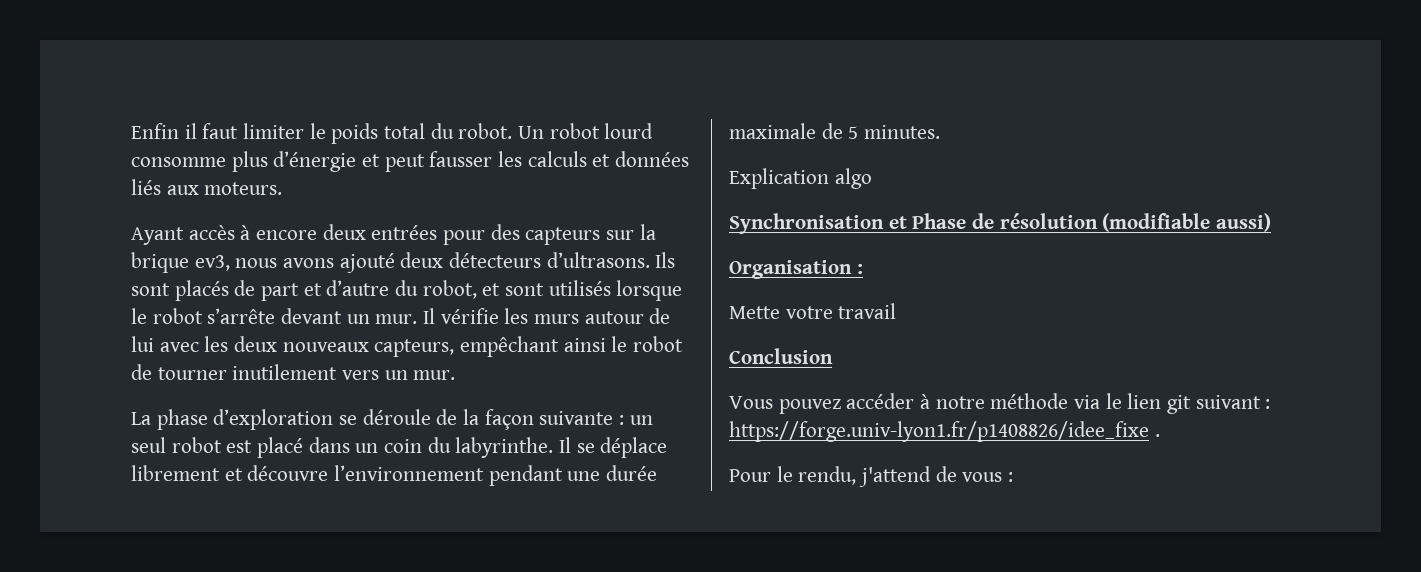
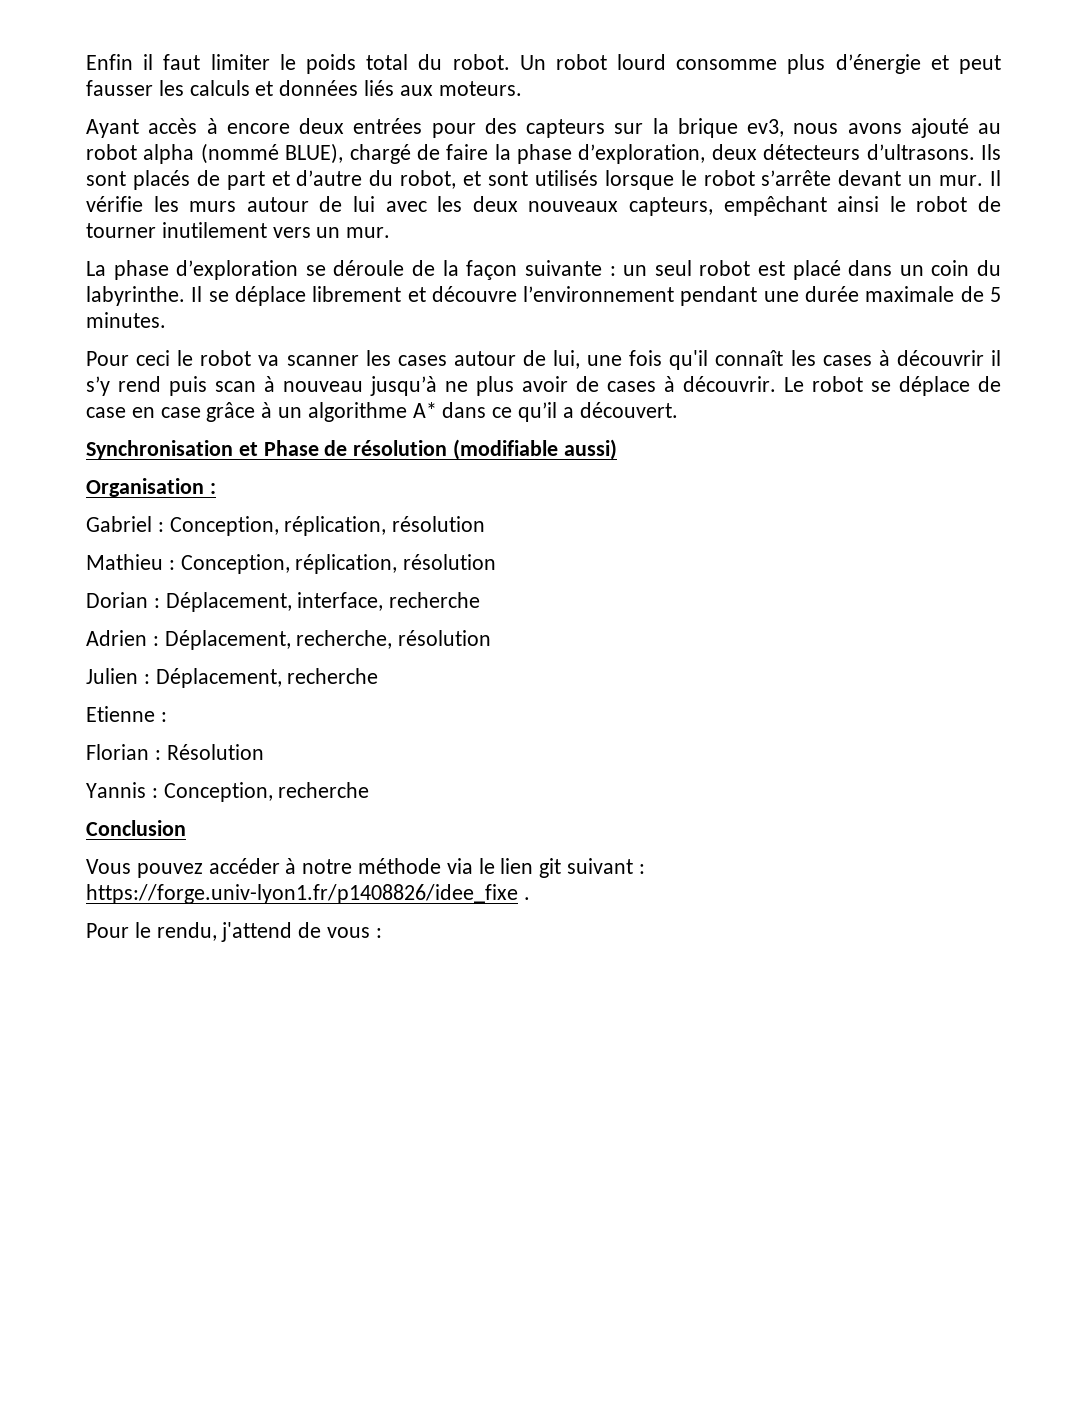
- Ayant accès à encore deux entrées pour des capteurs sur la brique ev3, nous avons ajouté deux détecteurs d’ultrasons.
+ Ayant accès à encore deux entrées pour des capteurs sur la brique ev3, nous avons ajouté au robot alpha (nommé BLUE), chargé de faire la phase d’exploration, deux détecteurs d’ultrasons.
- Explication algo
+ Pour ceci le robot va scanner les cases autour de lui, une fois qu'il connaît les cases à découvrir il s’y rend puis scan à nouveau jusqu’à ne plus avoir de cases à découvrir. Le robot se déplace de case en case grâce à un algorithme A* dans ce qu’il a découvert.
- Mette votre travail
+ Gabriel : Conception, réplication, résolution
+ Mathieu : Conception, réplication, résolution
+ Dorian : Déplacement, interface, recherche
+ Adrien : Déplacement, recherche, résolution
+ Julien : Déplacement, recherche
+ Etienne :
+ Florian : Résolution
+ Yannis : Conception, recherche

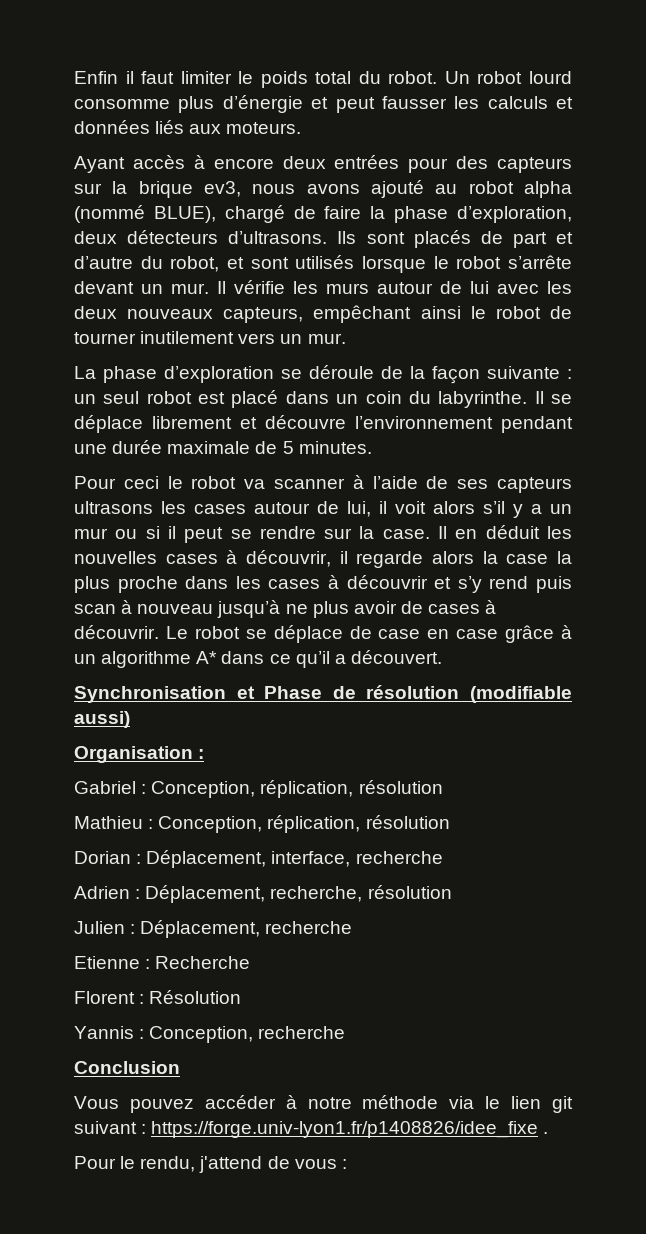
- Pour ceci le robot va scanner les cases autour de lui, une fois qu'il connaît les cases à découvrir il s’y rend puis scan à nouveau jusqu’à ne plus avoir de cases à découvrir.
+ Pour ceci le robot va scanner à l’aide de ses capteurs ultrasons les cases autour de lui, il voit alors s’il y a un mur ou si il peut se rendre sur la case. Il en déduit les nouvelles cases à découvrir, il regarde alors la case la plus proche dans les cases à découvrir et s’y rend puis scan à nouveau jusqu’à ne plus avoir de cases à découvrir.
- Etienne :
- Florian : Résolution
+ Etienne : Recherche
+ Florent : Résolution

